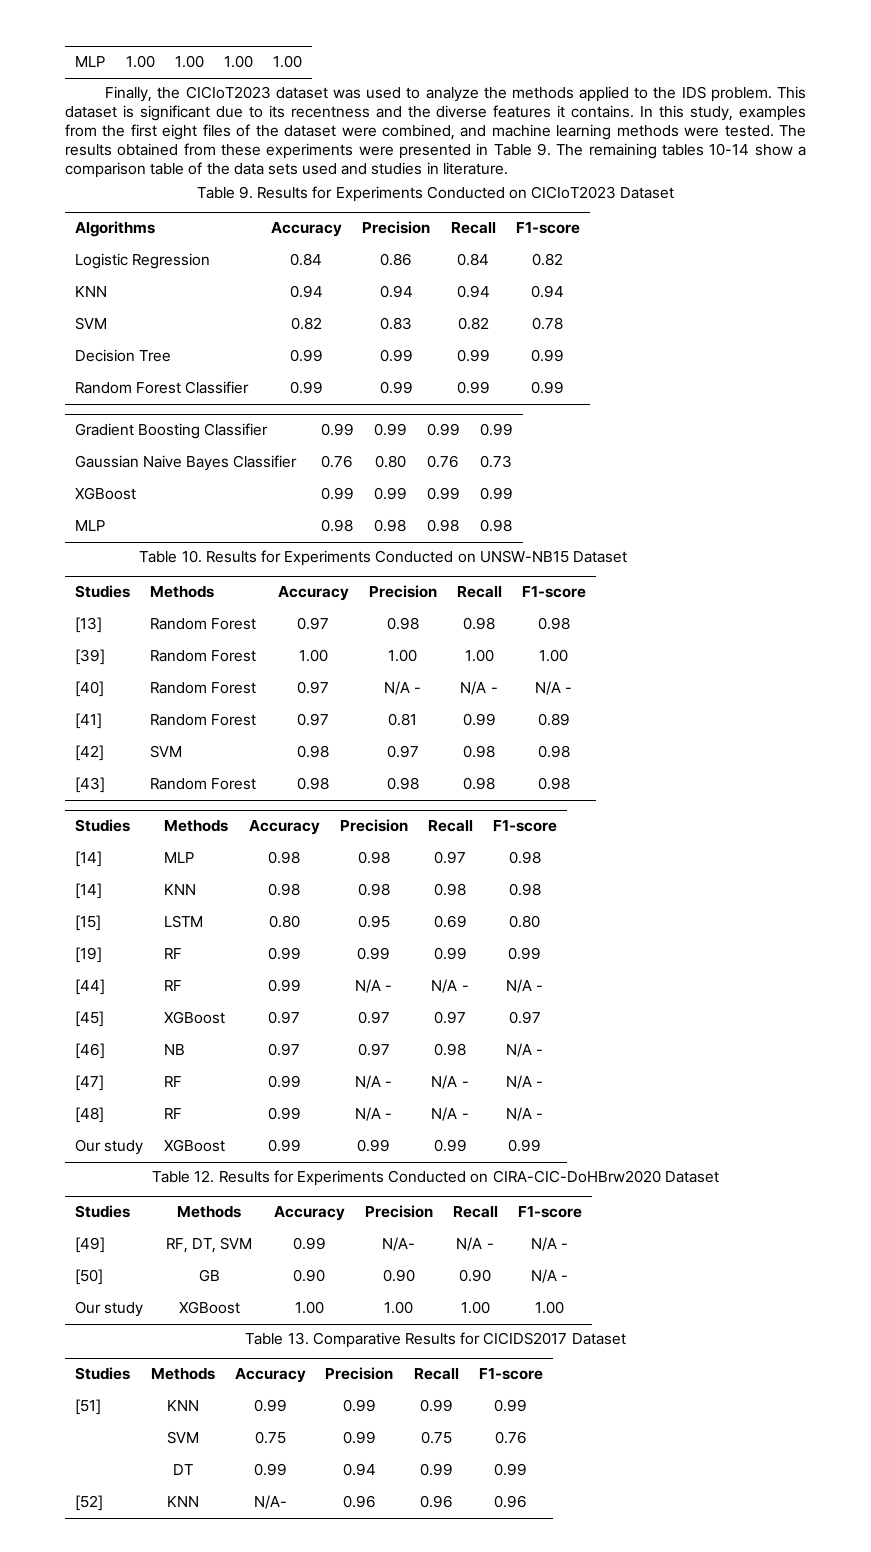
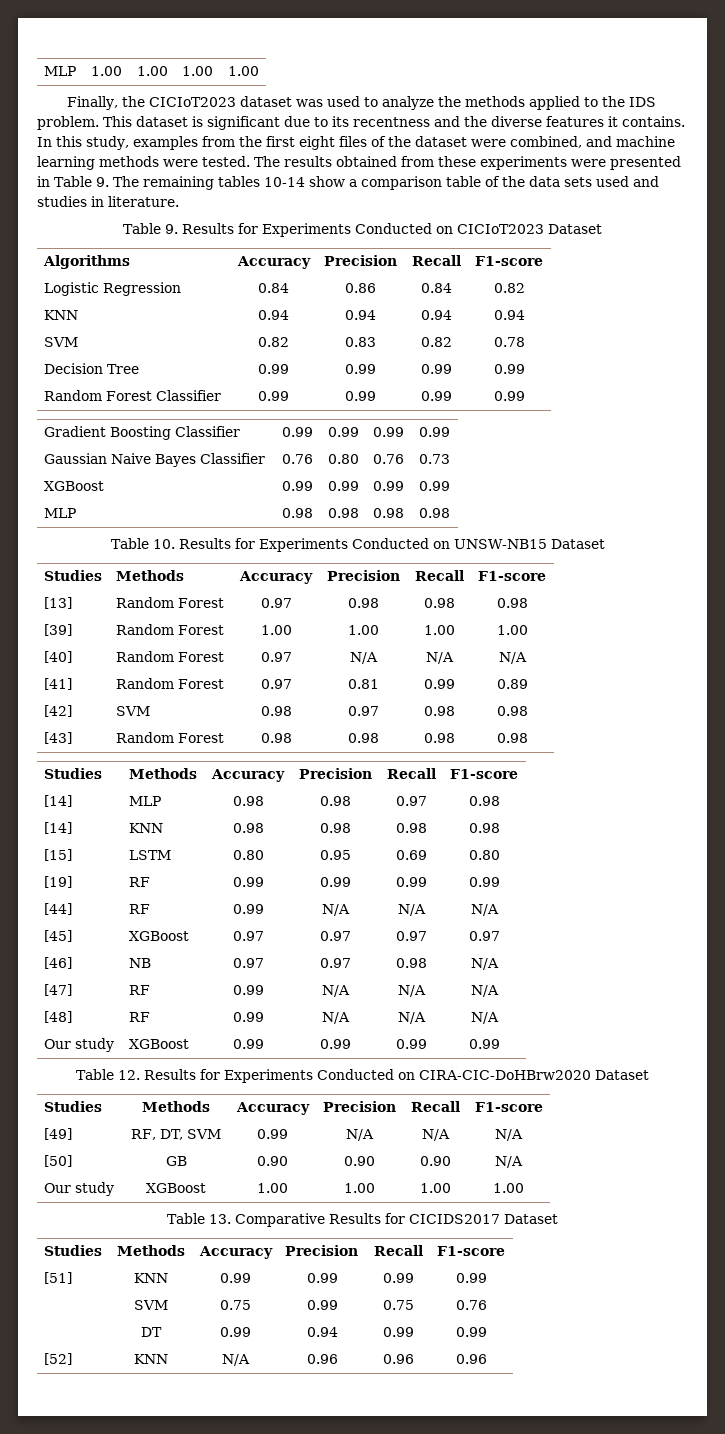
- [40] | Random Forest | 0.97 | N/A - | N/A - | N/A -
+ [40] | Random Forest | 0.97 | N/A | N/A | N/A
- [44] | RF | 0.99 | N/A - | N/A - | N/A -
+ [44] | RF | 0.99 | N/A | N/A | N/A
- [46] | NB | 0.97 | 0.97 | 0.98 | N/A -
+ [46] | NB | 0.97 | 0.97 | 0.98 | N/A
- [47] | RF | 0.99 | N/A - | N/A - | N/A -
+ [47] | RF | 0.99 | N/A | N/A | N/A
- [48] | RF | 0.99 | N/A - | N/A - | N/A -
+ [48] | RF | 0.99 | N/A | N/A | N/A
- [49] | RF, DT, SVM | 0.99 | N/A- | N/A - | N/A -
+ [49] | RF, DT, SVM | 0.99 | N/A | N/A | N/A
- [50] | GB | 0.90 | 0.90 | 0.90 | N/A -
+ [50] | GB | 0.90 | 0.90 | 0.90 | N/A
- [52] | KNN | N/A- | 0.96 | 0.96 | 0.96
+ [52] | KNN | N/A | 0.96 | 0.96 | 0.96

